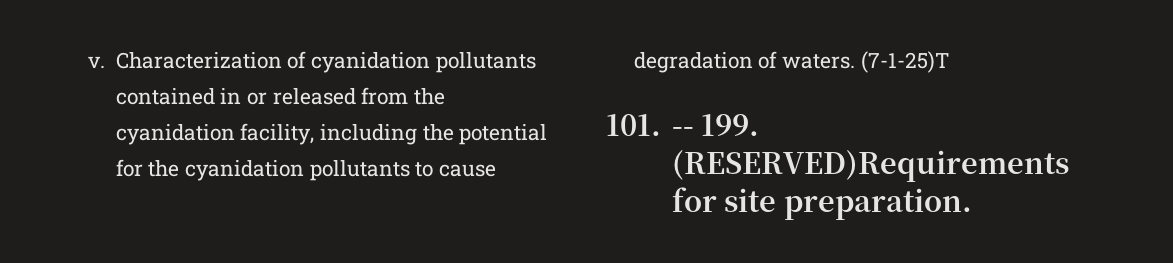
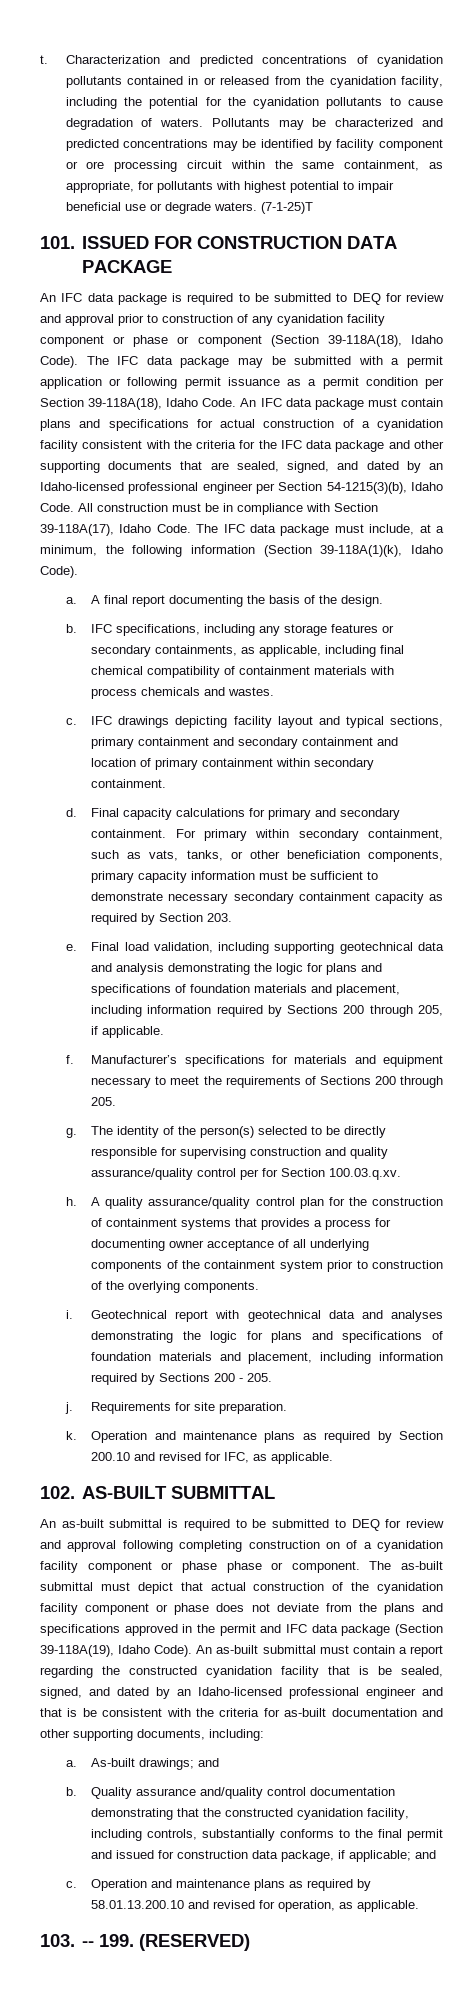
- v. Characterization of cyanidation pollutants contained in or released from the cyanidation facility, including the potential for the cyanidation pollutants to cause degradation of waters.
+ t. Characterization and predicted concentrations of cyanidation pollutants contained in or released from the cyanidation facility, including the potential for the cyanidation pollutants to cause degradation of waters.
- (7-1-25)T
- 101. -- 199. (RESERVED)Requirements for site preparation.
+ Pollutants may be characterized and predicted concentrations may be identified by facility component or ore processing circuit within the same containment, as appropriate, for pollutants with highest potential to impair beneficial use or degrade waters. (7-1-25)T
+ 101. ISSUED FOR CONSTRUCTION DATA PACKAGE
+ An IFC data package is required to be submitted to DEQ for review and approval prior to construction of any cyanidation facility component or phase or component (Section 39-118A(18), Idaho Code). The IFC data package may be submitted with a permit application or following permit issuance as a permit condition per Section 39-118A(18), Idaho Code. An IFC data package must contain plans and specifications for actual construction of a cyanidation facility consistent with the criteria for the IFC data package and other supporting documents that are sealed, signed, and dated by an Idaho-licensed professional engineer per Section 54-1215(3)(b), Idaho Code. All construction must be in compliance with Section 39-118A(17), Idaho Code. The IFC data package must include, at a minimum, the following information (Section 39-118A(1)(k), Idaho Code).
+ a. A final report documenting the basis of the design.
+ b. IFC specifications, including any storage features or secondary containments, as applicable, including final chemical compatibility of containment materials with process chemicals and wastes.
+ c. IFC drawings depicting facility layout and typical sections, primary containment and secondary containment and location of primary containment within secondary containment.
+ d. Final capacity calculations for primary and secondary containment. For primary within secondary containment, such as vats, tanks, or other beneficiation components, primary capacity information must be sufficient to demonstrate necessary secondary containment capacity as required by Section 203.
+ e. Final load validation, including supporting geotechnical data and analysis demonstrating the logic for plans and specifications of foundation materials and placement, including information required by Sections 200 through 205, if applicable.
+ f. Manufacturer’s specifications for materials and equipment necessary to meet the requirements of Sections 200 through 205.
+ g. The identity of the person(s) selected to be directly responsible for supervising construction and quality assurance/quality control per for Section 100.03.q.xv.
+ h. A quality assurance/quality control plan for the construction of containment systems that provides a process for documenting owner acceptance of all underlying components of the containment system prior to construction of the overlying components.
+ i. Geotechnical report with geotechnical data and analyses demonstrating the logic for plans and specifications of foundation materials and placement, including information required by Sections 200 - 205.
+ j. Requirements for site preparation.
+ k. Operation and maintenance plans as required by Section 200.10 and revised for IFC, as applicable.
+ 102. AS-BUILT SUBMITTAL
+ An as-built submittal is required to be submitted to DEQ for review and approval following completing construction on of a cyanidation facility component or phase phase or component. The as-built submittal must depict that actual construction of the cyanidation facility component or phase does not deviate from the plans and specifications approved in the permit and IFC data package (Section 39-118A(19), Idaho Code). An as-built submittal must contain a report regarding the constructed cyanidation facility that is be sealed, signed, and dated by an Idaho-licensed professional engineer and that is be consistent with the criteria for as-built documentation and other supporting documents, including:
+ a. As-built drawings; and
+ b. Quality assurance and/quality control documentation demonstrating that the constructed cyanidation facility, including controls, substantially conforms to the final permit and issued for construction data package, if applicable; and
+ c. Operation and maintenance plans as required by 58.01.13.200.10 and revised for operation, as applicable.
+ 103. -- 199. (RESERVED)

